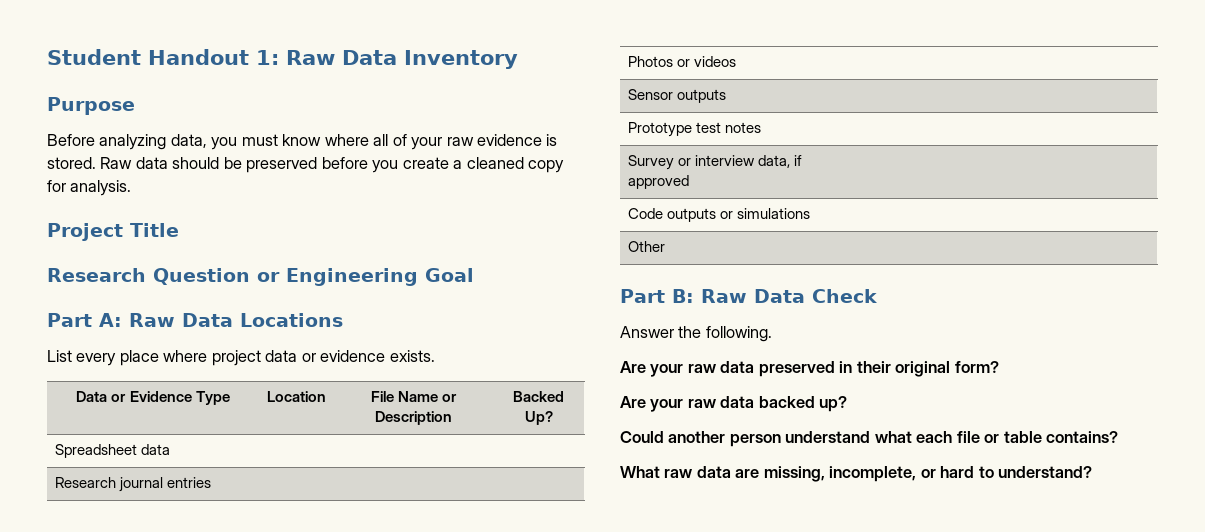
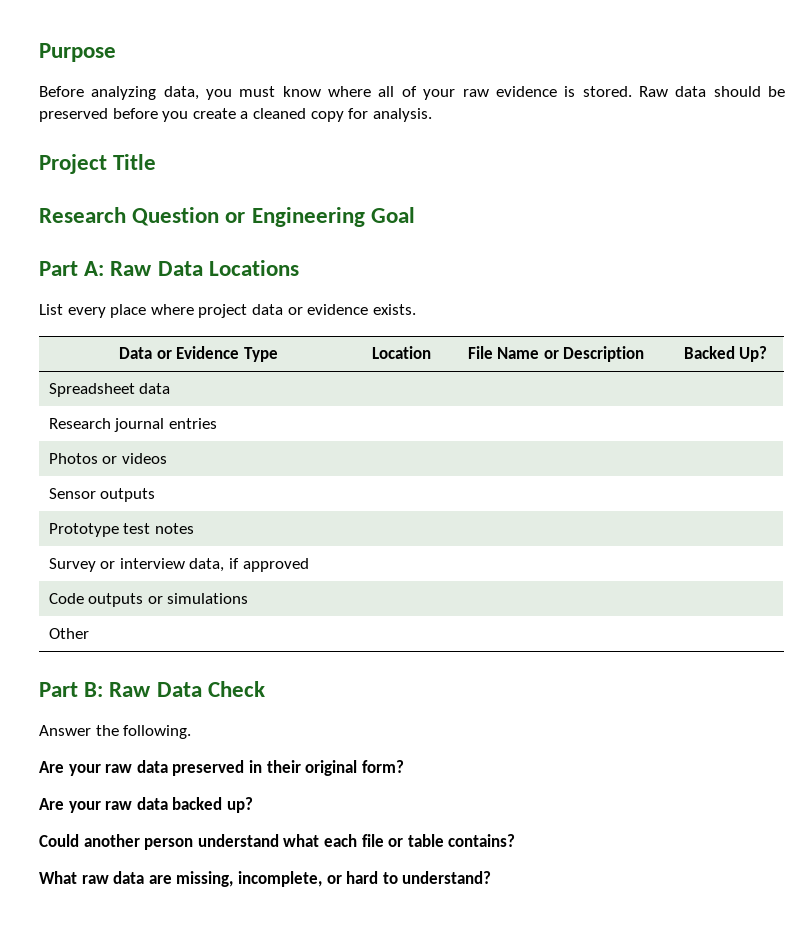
- Student Handout 1: Raw Data Inventory

